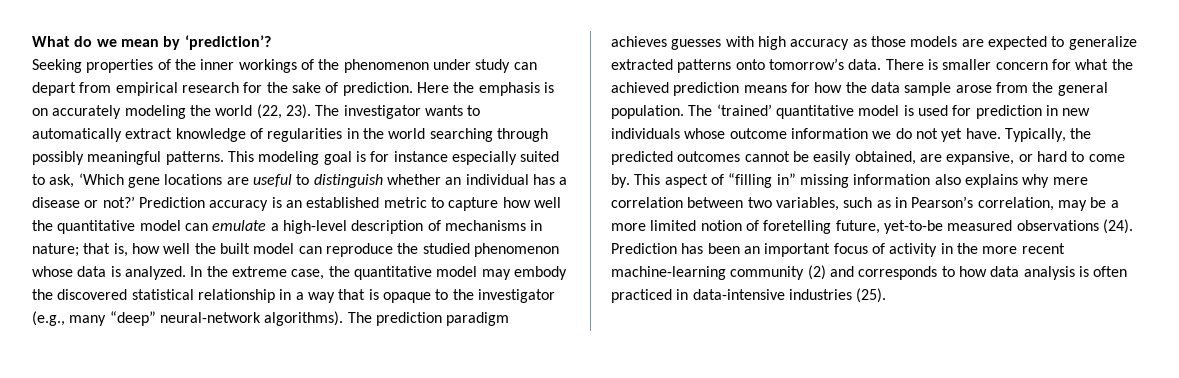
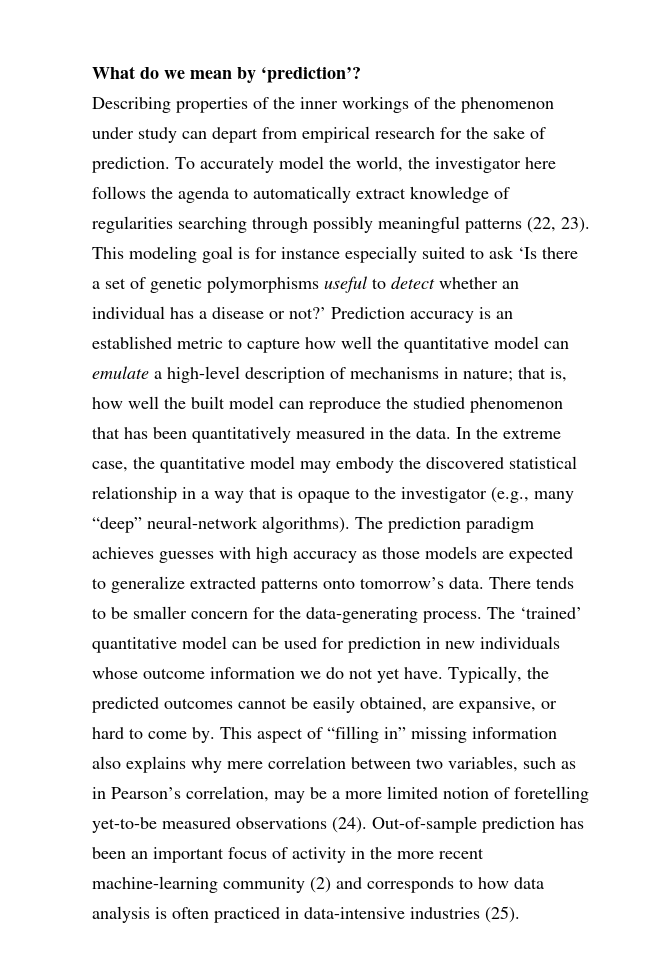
- Seeking properties of the inner workings of the phenomenon under study can depart from empirical research for the sake of prediction.
+ Describing properties of the inner workings of the phenomenon under study can depart from empirical research for the sake of prediction.
- Here the emphasis is on accurately modeling the world (22, 23). The investigator wants to automatically extract knowledge of regularities in the world searching through possibly meaningful patterns.
+ To accurately model the world, the investigator here follows the agenda to automatically extract knowledge of regularities searching through possibly meaningful patterns (22, 23).
- This modeling goal is for instance especially suited to ask, ‘Which gene locations are useful to distinguish whether an individual has a disease or not?’
+ This modeling goal is for instance especially suited to ask ‘Is there a set of genetic polymorphisms useful to detect whether an individual has a disease or not?’
- Prediction accuracy is an established metric to capture how well the quantitative model can emulate a high-level description of mechanisms in nature; that is, how well the built model can reproduce the studied phenomenon whose data is analyzed.
+ Prediction accuracy is an established metric to capture how well the quantitative model can emulate a high-level description of mechanisms in nature; that is, how well the built model can reproduce the studied phenomenon that has been quantitatively measured in the data.
- There is smaller concern for what the achieved prediction means for how the data sample arose from the general population.
+ There tends to be smaller concern for the data-generating process.
- The ‘trained’ quantitative model is used for prediction in new individuals whose outcome information we do not yet have.
+ The ‘trained’ quantitative model can be used for prediction in new individuals whose outcome information we do not yet have.
- This aspect of “filling in” missing information also explains why mere correlation between two variables, such as in Pearson’s correlation, may be a more limited notion of foretelling future, yet-to-be measured observations (24).
+ This aspect of “filling in” missing information also explains why mere correlation between two variables, such as in Pearson’s correlation, may be a more limited notion of foretelling yet-to-be measured observations (24).
- Prediction has been an important focus of activity in the more recent machine-learning community (2) and corresponds to how data analysis is often practiced in data-intensive industries (25).
+ Out-of-sample prediction has been an important focus of activity in the more recent machine-learning community (2) and corresponds to how data analysis is often practiced in data-intensive industries (25).

